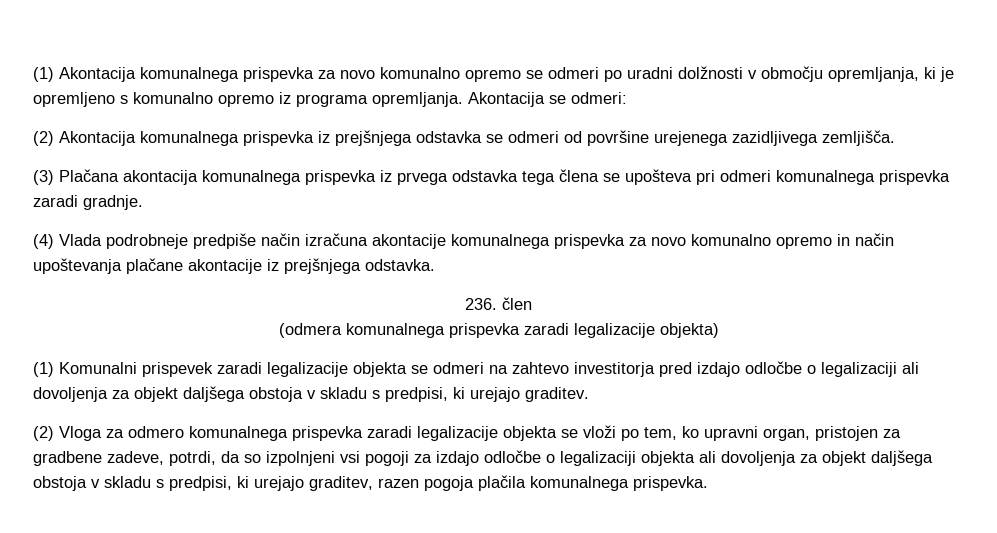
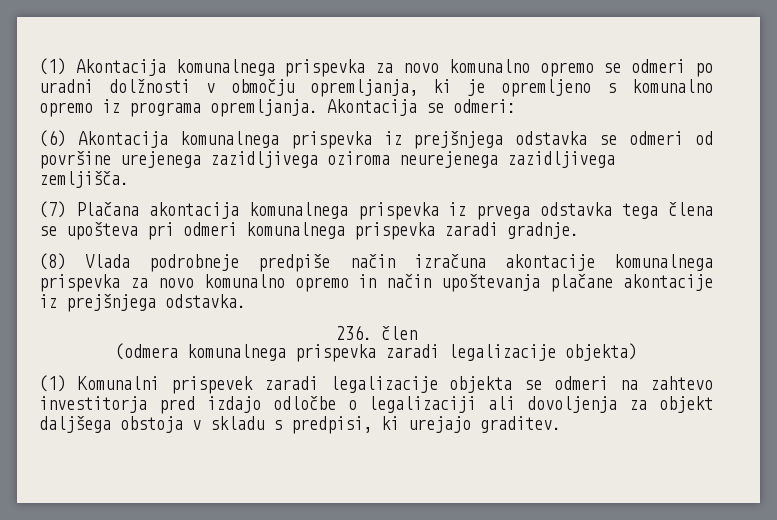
- (2) Akontacija komunalnega prispevka iz prejšnjega odstavka se odmeri od površine urejenega zazidljivega zemljišča.
+ (6) Akontacija komunalnega prispevka iz prejšnjega odstavka se odmeri od površine urejenega zazidljivega oziroma neurejenega zazidljivega zemljišča.
- (3) Plačana akontacija komunalnega prispevka iz prvega odstavka tega člena se upošteva pri odmeri komunalnega prispevka zaradi gradnje.
+ (7) Plačana akontacija komunalnega prispevka iz prvega odstavka tega člena se upošteva pri odmeri komunalnega prispevka zaradi gradnje.
- (4) Vlada podrobneje predpiše način izračuna akontacije komunalnega prispevka za novo komunalno opremo in način upoštevanja plačane akontacije iz prejšnjega odstavka.
+ (8) Vlada podrobneje predpiše način izračuna akontacije komunalnega prispevka za novo komunalno opremo in način upoštevanja plačane akontacije iz prejšnjega odstavka.
- (2) Vloga za odmero komunalnega prispevka zaradi legalizacije objekta se vloži po tem, ko upravni organ, pristojen za gradbene zadeve, potrdi, da so izpolnjeni vsi pogoji za izdajo odločbe o legalizaciji objekta ali dovoljenja za objekt daljšega obstoja v skladu s predpisi, ki urejajo graditev, razen pogoja plačila komunalnega prispevka.

